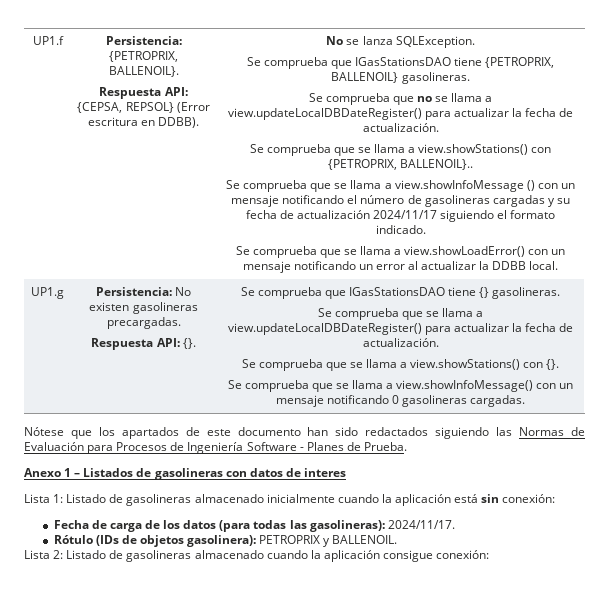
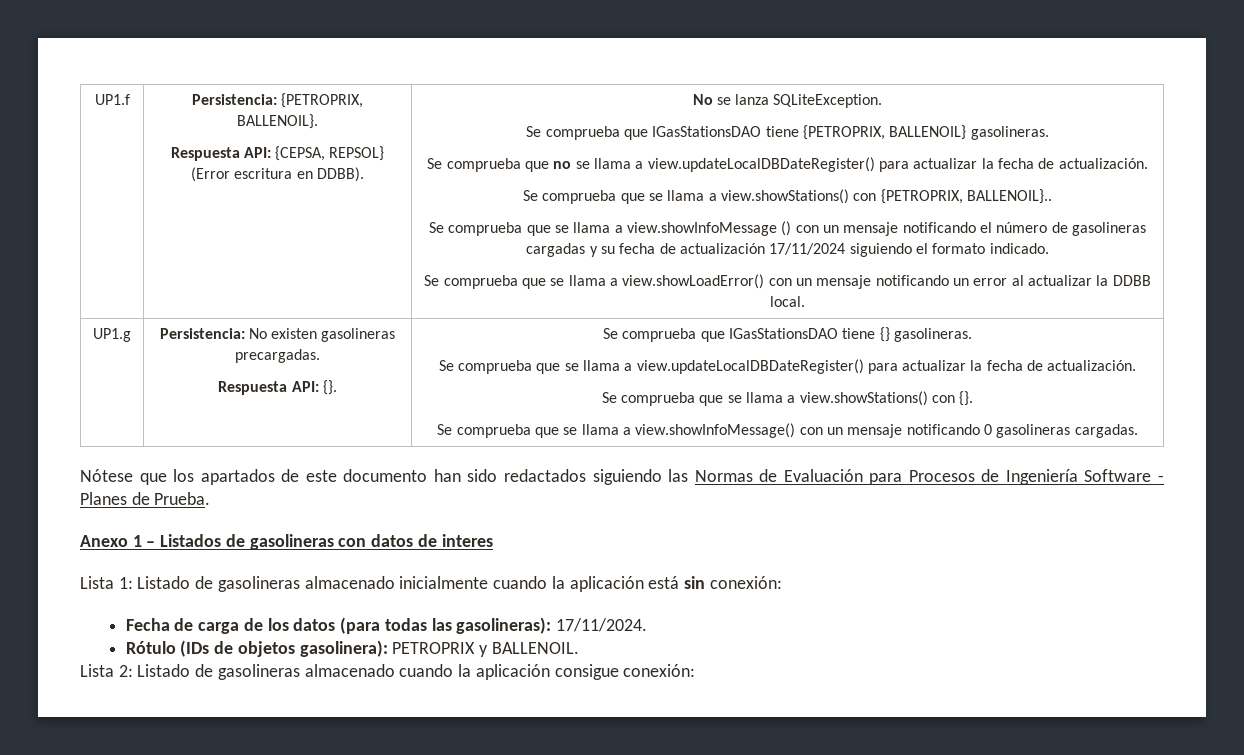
- No se lanza SQLException.
+ No se lanza SQLiteException.
- Se comprueba que se llama a view.showInfoMessage () con un mensaje notificando el número de gasolineras cargadas y su fecha de actualización 2024/11/17 siguiendo el formato indicado.
+ Se comprueba que se llama a view.showInfoMessage () con un mensaje notificando el número de gasolineras cargadas y su fecha de actualización 17/11/2024 siguiendo el formato indicado.
- Fecha de carga de los datos (para todas las gasolineras): 2024/11/17.
+ Fecha de carga de los datos (para todas las gasolineras): 17/11/2024.

